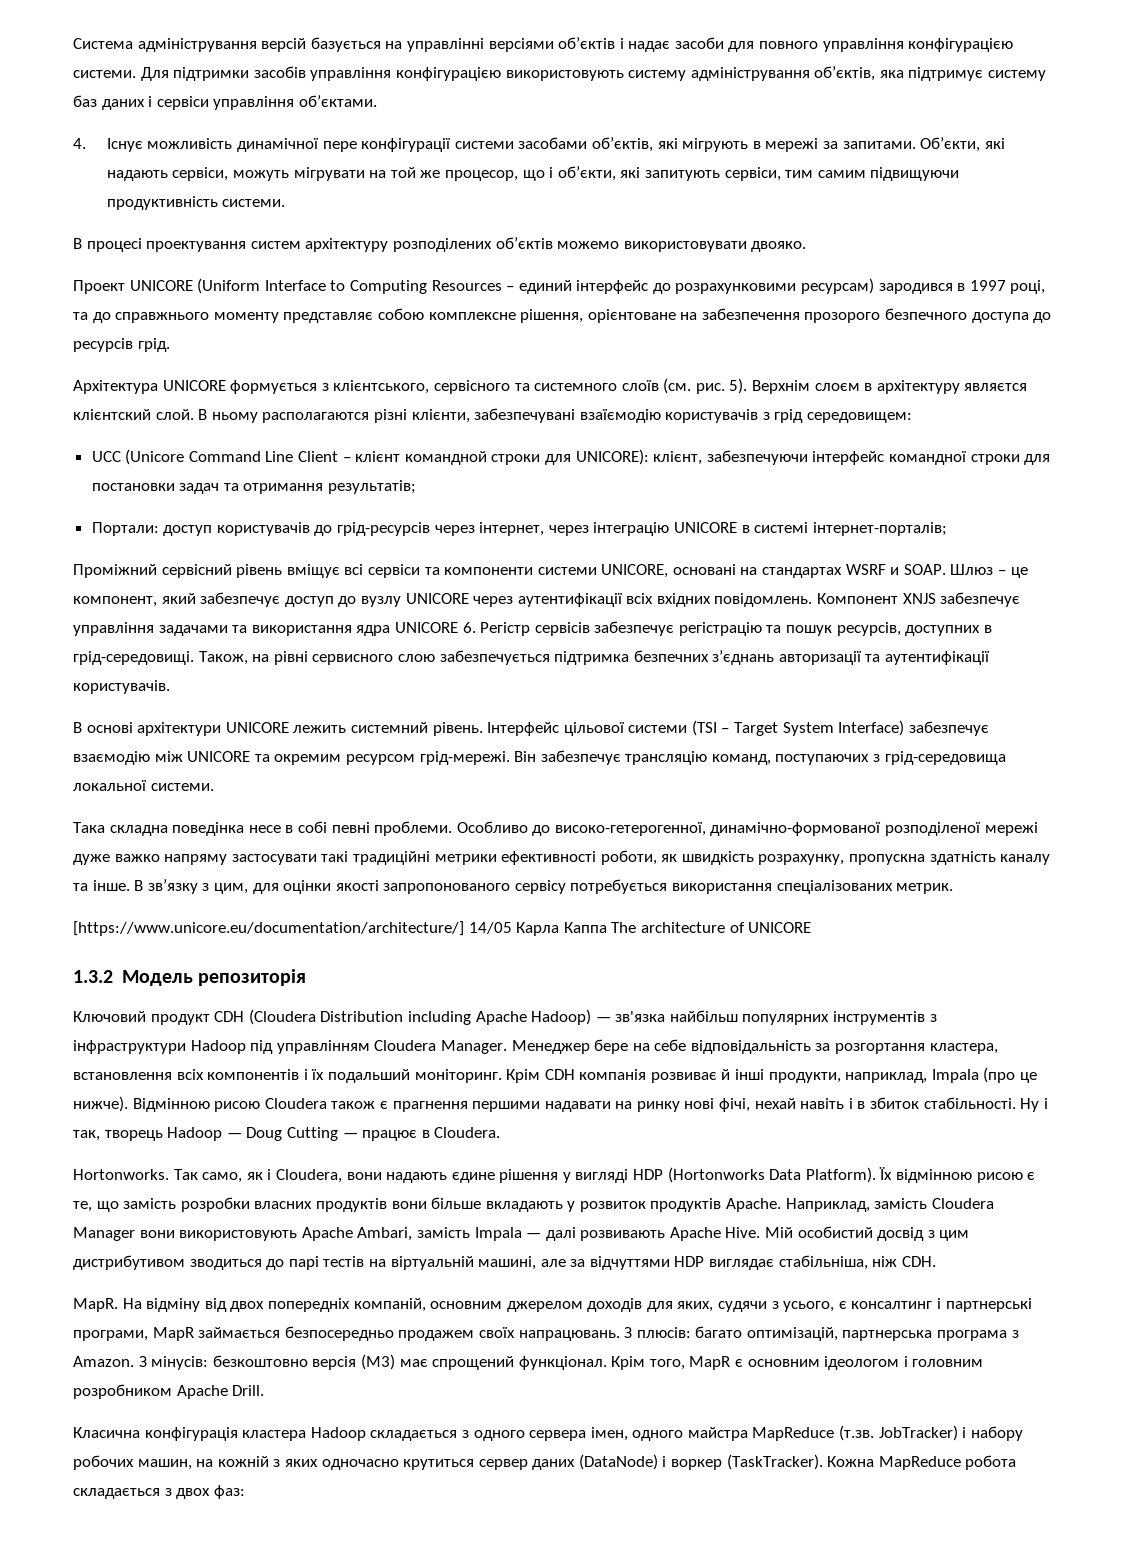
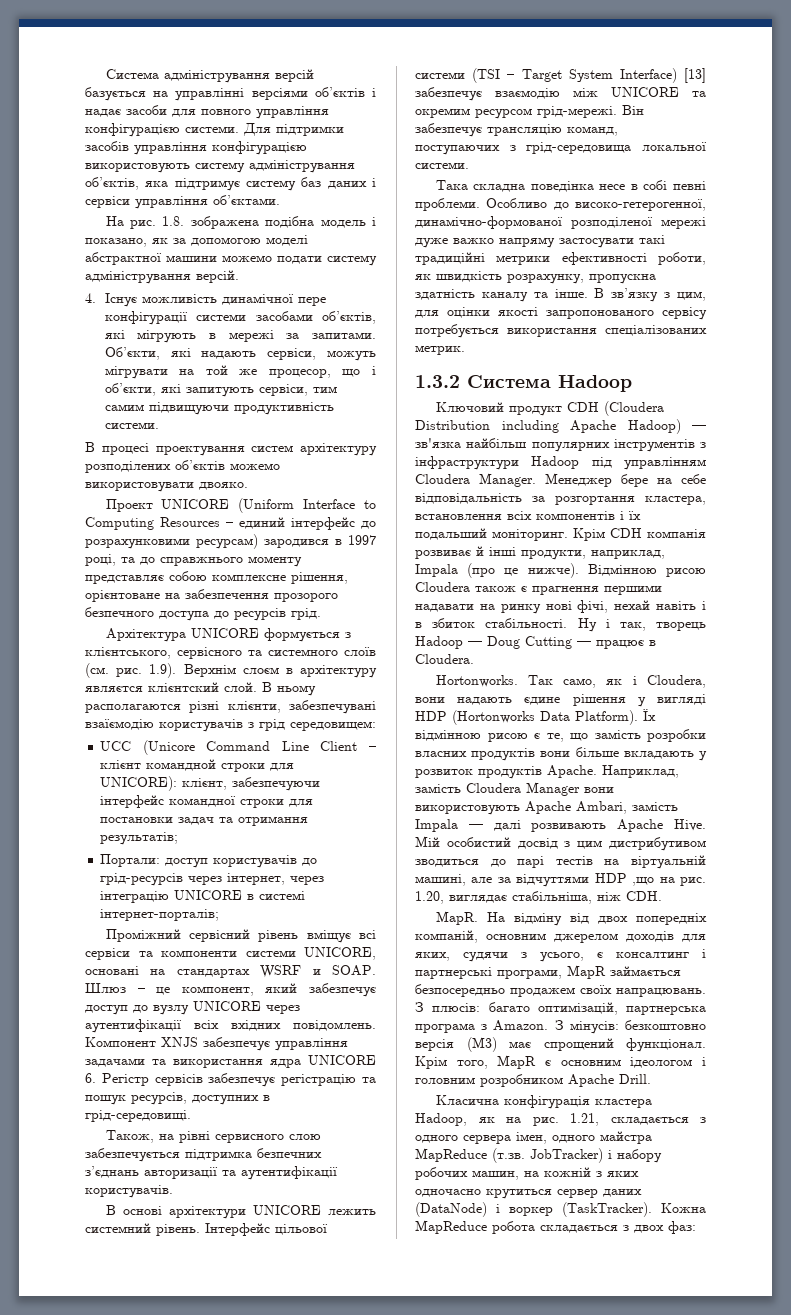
+ На рис. 1.8. зображена подібна модель і показано, як за допомогою моделі абстрактної машини можемо подати систему адміністрування версій.
- 5). Верхнім слоєм в архітектуру являєтся клієнтский слой.
+ 1.9). Верхнім слоєм в архітектуру являєтся клієнтский слой.
- Компонент XNJS забезпечує управління задачами та використання ядра UNICORE 6. Регістр сервісів забезпечує регістрацію та пошук ресурсів, доступних в грід-середовищі. Також, на рівні сервисного слою забезпечується підтримка безпечних з’єднань авторизації та аутентифікації користувачів.
+ Компонент XNJS забезпечує управління задачами та використання ядра UNICORE 6. Регістр сервісів забезпечує регістрацію та пошук ресурсів, доступних в грід-середовищі.
+ Також, на рівні сервисного слою забезпечується підтримка безпечних з’єднань авторизації та аутентифікації користувачів.
- Інтерфейс цільової системи (TSI – Target System Interface) забезпечує взаємодію між UNICORE та окремим ресурсом грід-мережі.
+ Інтерфейс цільової системи (TSI – Target System Interface) [13] забезпечує взаємодію між UNICORE та окремим ресурсом грід-мережі.
- [https://www.unicore.eu/documentation/architecture/] 14/05 Карла Каппа The architecture of UNICORE
- 1.3.2 Модель репозиторія
+ 1.3.2 Система Hadoop
- Мій особистий досвід з цим дистрибутивом зводиться до парі тестів на віртуальній машині, але за відчуттями HDP виглядає стабільніша, ніж CDH.
+ Мій особистий досвід з цим дистрибутивом зводиться до парі тестів на віртуальній машині, але за відчуттями HDP ,що на рис. 1.20, виглядає стабільніша, ніж CDH.
- Класична конфігурація кластера Hadoop складається з одного сервера імен, одного майстра MapReduce (т.зв. JobTracker) і набору робочих машин, на кожній з яких одночасно крутиться сервер даних (DataNode) і воркер (TaskTracker).
+ Класична конфігурація кластера Hadoop, як на рис. 1.21, складається з одного сервера імен, одного майстра MapReduce (т.зв. JobTracker) і набору робочих машин, на кожній з яких одночасно крутиться сервер даних (DataNode) і воркер (TaskTracker).

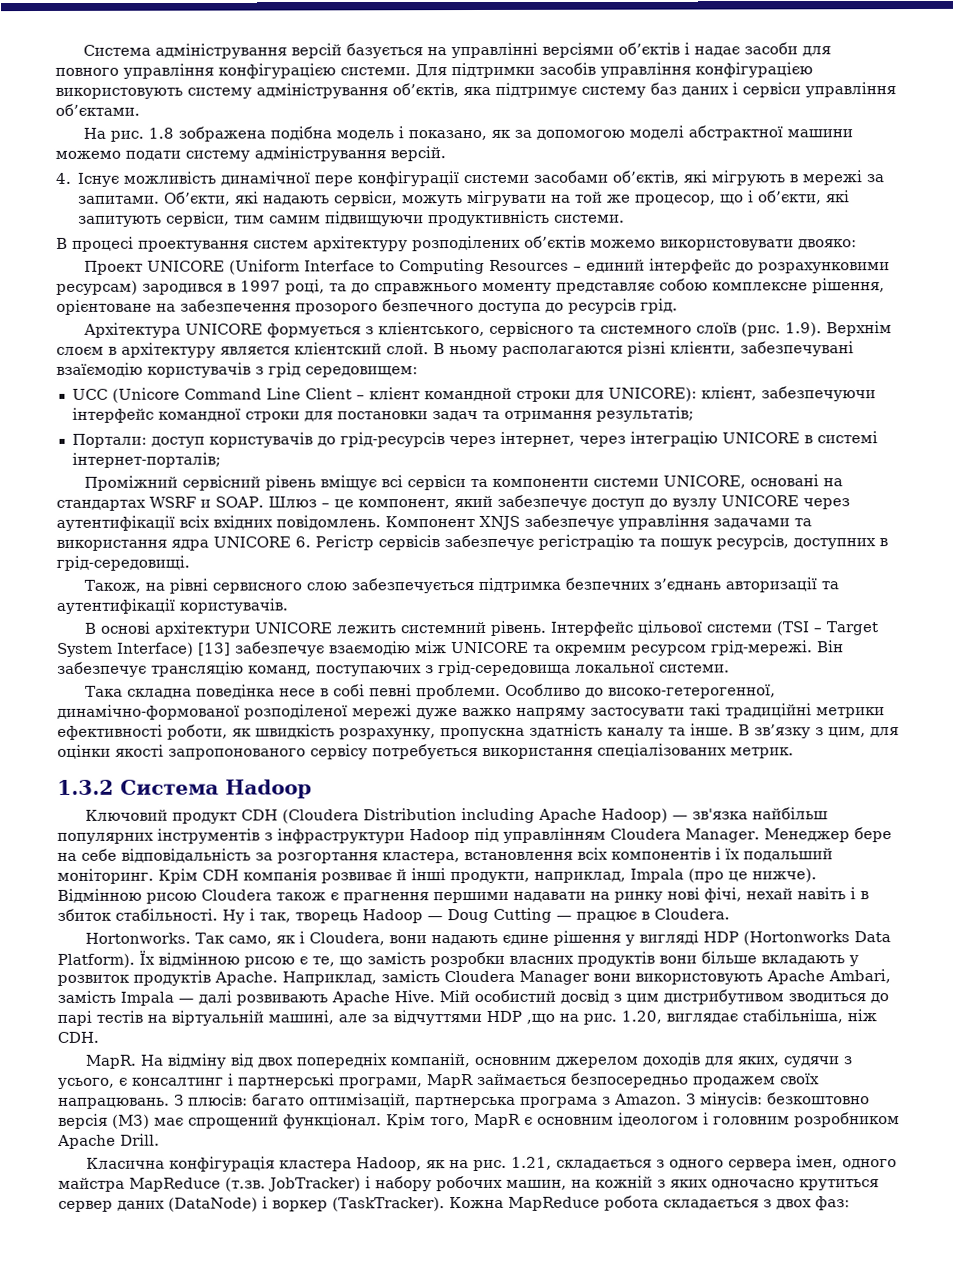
- 1.8. зображена подібна модель і показано, як за допомогою моделі абстрактної машини можемо подати систему адміністрування версій.
+ 1.8 зображена подібна модель і показано, як за допомогою моделі абстрактної машини можемо подати систему адміністрування версій.
- В процесі проектування систем архітектуру розподілених об’єктів можемо використовувати двояко.
+ В процесі проектування систем архітектуру розподілених об’єктів можемо використовувати двояко:
- Архітектура UNICORE формується з клієнтського, сервісного та системного слоїв (см. рис.
+ Архітектура UNICORE формується з клієнтського, сервісного та системного слоїв (рис.

